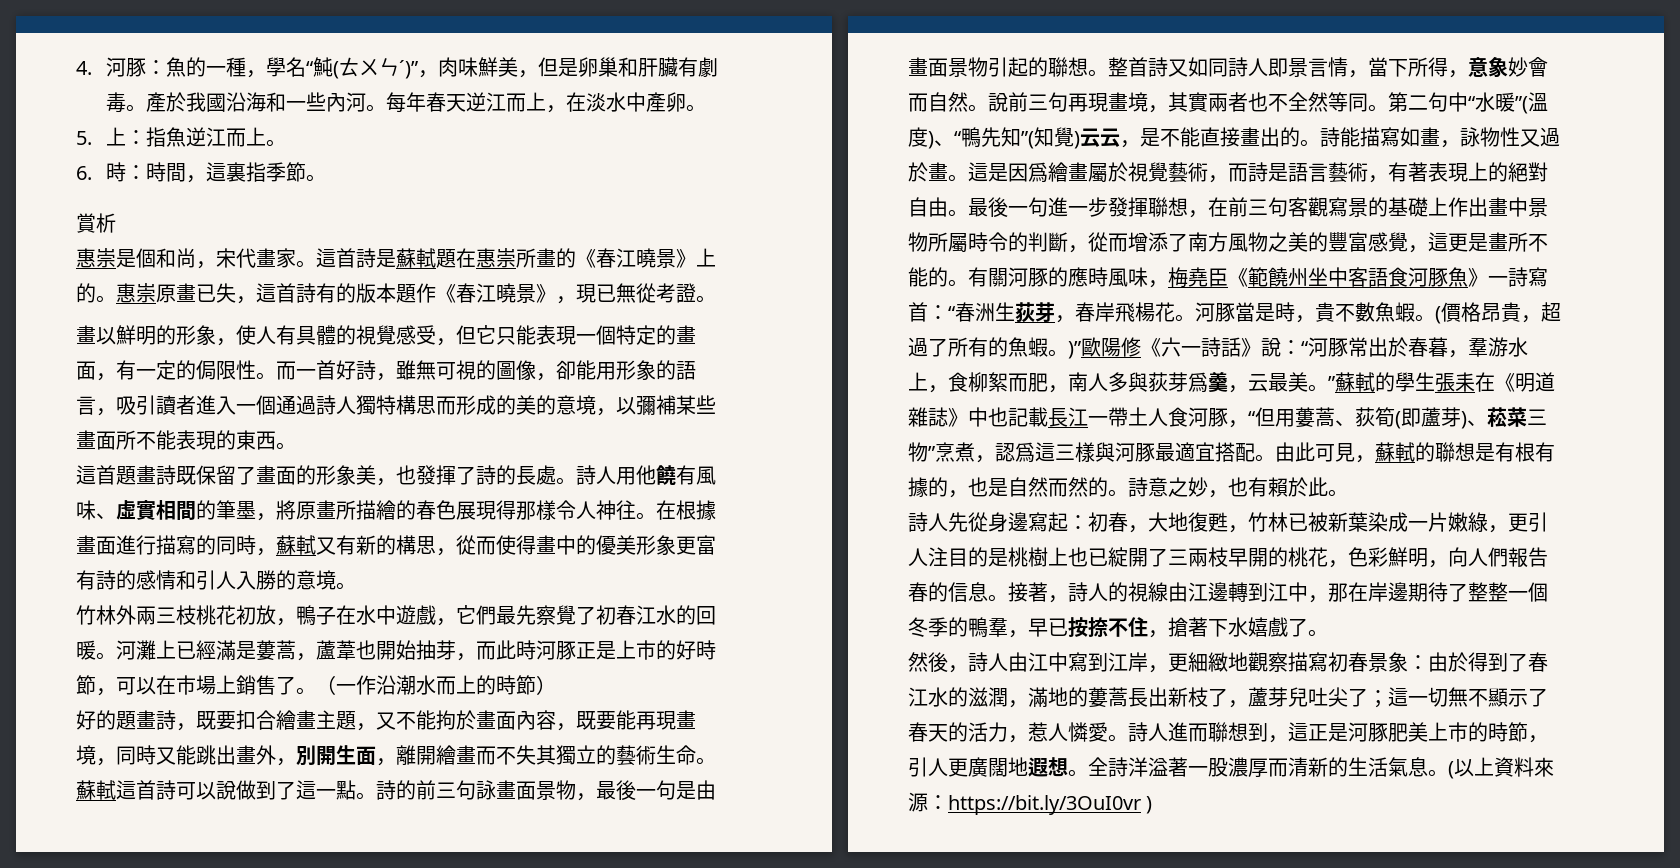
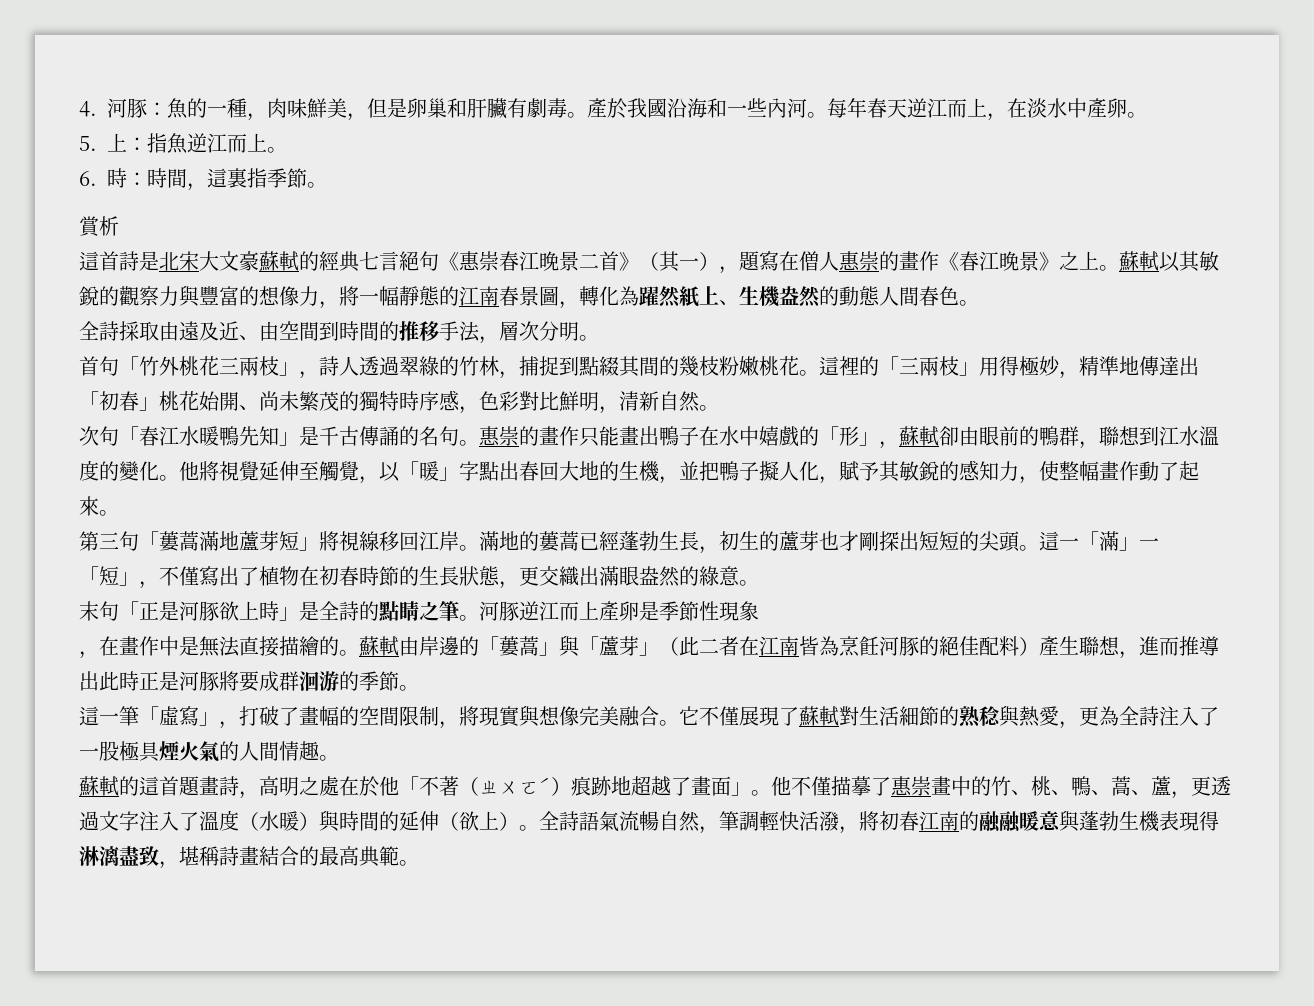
- 4.河豚：魚的一種，學名“魨(ㄊㄨㄣˊ)”，肉味鮮美，但是卵巢和肝臟有劇毒。
+ 4.河豚：魚的一種，肉味鮮美，但是卵巢和肝臟有劇毒。
- 惠崇是個和尚，宋代畫家。這首詩是蘇軾題在惠崇所畫的《春江曉景》上的。惠崇原畫已失，這首詩有的版本題作《春江曉景》，現已無從考證。
- 畫以鮮明的形象，使人有具體的視覺感受，但它只能表現一個特定的畫面，有一定的侷限性。而一首好詩，雖無可視的圖像，卻能用形象的語言，吸引讀者進入一個通過詩人獨特構思而形成的美的意境，以彌補某些畫面所不能表現的東西。
- 這首題畫詩既保留了畫面的形象美，也發揮了詩的長處。詩人用他饒有風味、虛實相間的筆墨，將原畫所描繪的春色展現得那樣令人神往。在根據畫面進行描寫的同時，蘇軾又有新的構思，從而使得畫中的優美形象更富有詩的感情和引人入勝的意境。
- 竹林外兩三枝桃花初放，鴨子在水中遊戲，它們最先察覺了初春江水的回暖。河灘上已經滿是蔞蒿，蘆葦也開始抽芽，而此時河豚正是上市的好時節，可以在市場上銷售了。（一作沿潮水而上的時節）
- 好的題畫詩，既要扣合繪畫主題，又不能拘於畫面內容，既要能再現畫境，同時又能跳出畫外，別開生面，離開繪畫而不失其獨立的藝術生命。蘇軾這首詩可以說做到了這一點。詩的前三句詠畫面景物，最後一句是由畫面景物引起的聯想。整首詩又如同詩人即景言情，當下所得，意象妙會而自然。說前三句再現畫境，其實兩者也不全然等同。第二句中“水暖”(溫度)、“鴨先知”(知覺)云云，是不能直接畫出的。詩能描寫如畫，詠物性又過於畫。這是因爲繪畫屬於視覺藝術，而詩是語言藝術，有著表現上的絕對自由。最後一句進一步發揮聯想，在前三句客觀寫景的基礎上作出畫中景物所屬時令的判斷，從而增添了南方風物之美的豐富感覺，這更是畫所不能的。有關河豚的應時風味，梅堯臣《範饒州坐中客語食河豚魚》一詩寫首：“春洲生荻芽，春岸飛楊花。河豚當是時，貴不數魚蝦。(價格昂貴，超過了所有的魚蝦。)”歐陽修《六一詩話》說：“河豚常出於春暮，羣游水上，食柳絮而肥，南人多與荻芽爲羹，云最美。”蘇軾的學生張耒在《明道雜誌》中也記載長江一帶土人食河豚，“但用蔞蒿、荻筍(即蘆芽)、菘菜三物”烹煮，認爲這三樣與河豚最適宜搭配。由此可見，蘇軾的聯想是有根有據的，也是自然而然的。詩意之妙，也有賴於此。
- 詩人先從身邊寫起：初春，大地復甦，竹林已被新葉染成一片嫩綠，更引人注目的是桃樹上也已綻開了三兩枝早開的桃花，色彩鮮明，向人們報告春的信息。接著，詩人的視線由江邊轉到江中，那在岸邊期待了整整一個冬季的鴨羣，早已按捺不住，搶著下水嬉戲了。
- 然後，詩人由江中寫到江岸，更細緻地觀察描寫初春景象：由於得到了春江水的滋潤，滿地的蔞蒿長出新枝了，蘆芽兒吐尖了；這一切無不顯示了春天的活力，惹人憐愛。詩人進而聯想到，這正是河豚肥美上市的時節，引人更廣闊地遐想。全詩洋溢著一股濃厚而清新的生活氣息。(以上資料來源：https://bit.ly/3OuI0vr )
+ 這首詩是北宋大文豪蘇軾的經典七言絕句《惠崇春江晚景二首》（其一），題寫在僧人惠崇的畫作《春江晚景》之上。蘇軾以其敏銳的觀察力與豐富的想像力，將一幅靜態的江南春景圖，轉化為躍然紙上、生機盎然的動態人間春色。
+ 全詩採取由遠及近、由空間到時間的推移手法，層次分明。
+ 首句「竹外桃花三兩枝」，詩人透過翠綠的竹林，捕捉到點綴其間的幾枝粉嫩桃花。這裡的「三兩枝」用得極妙，精準地傳達出「初春」桃花始開、尚未繁茂的獨特時序感，色彩對比鮮明，清新自然。
+ 次句「春江水暖鴨先知」是千古傳誦的名句。惠崇的畫作只能畫出鴨子在水中嬉戲的「形」，蘇軾卻由眼前的鴨群，聯想到江水溫度的變化。他將視覺延伸至觸覺，以「暖」字點出春回大地的生機，並把鴨子擬人化，賦予其敏銳的感知力，使整幅畫作動了起來。
+ 第三句「蔞蒿滿地蘆芽短」將視線移回江岸。滿地的蔞蒿已經蓬勃生長，初生的蘆芽也才剛探出短短的尖頭。這一「滿」一「短」，不僅寫出了植物在初春時節的生長狀態，更交織出滿眼盎然的綠意。
+ 末句「正是河豚欲上時」是全詩的點睛之筆。河豚逆江而上產卵是季節性現象
+ ，在畫作中是無法直接描繪的。蘇軾由岸邊的「蔞蒿」與「蘆芽」（此二者在江南皆為烹飪河豚的絕佳配料）產生聯想，進而推導出此時正是河豚將要成群洄游的季節。
+ 這一筆「虛寫」，打破了畫幅的空間限制，將現實與想像完美融合。它不僅展現了蘇軾對生活細節的熟稔與熱愛，更為全詩注入了一股極具煙火氣的人間情趣。
+ 蘇軾的這首題畫詩，高明之處在於他「不著（ㄓㄨㄛˊ）痕跡地超越了畫面」。他不僅描摹了惠崇畫中的竹、桃、鴨、蒿、蘆，更透過文字注入了溫度（水暖）與時間的延伸（欲上）。全詩語氣流暢自然，筆調輕快活潑，將初春江南的融融暖意與蓬勃生機表現得淋漓盡致，堪稱詩畫結合的最高典範。

